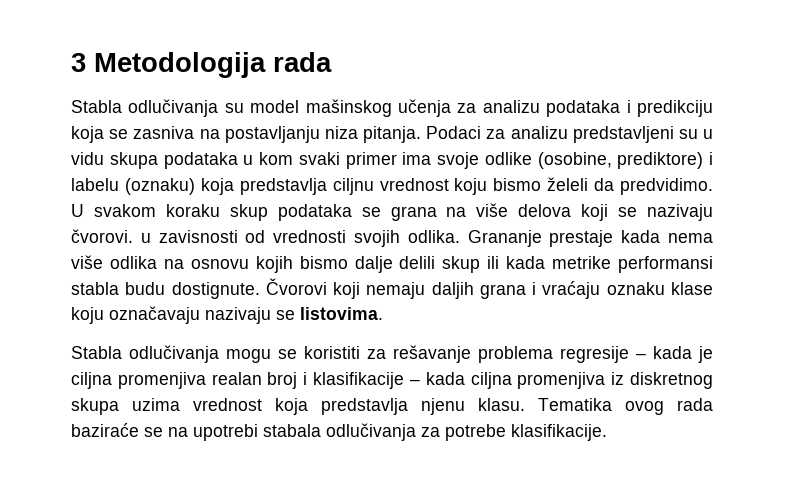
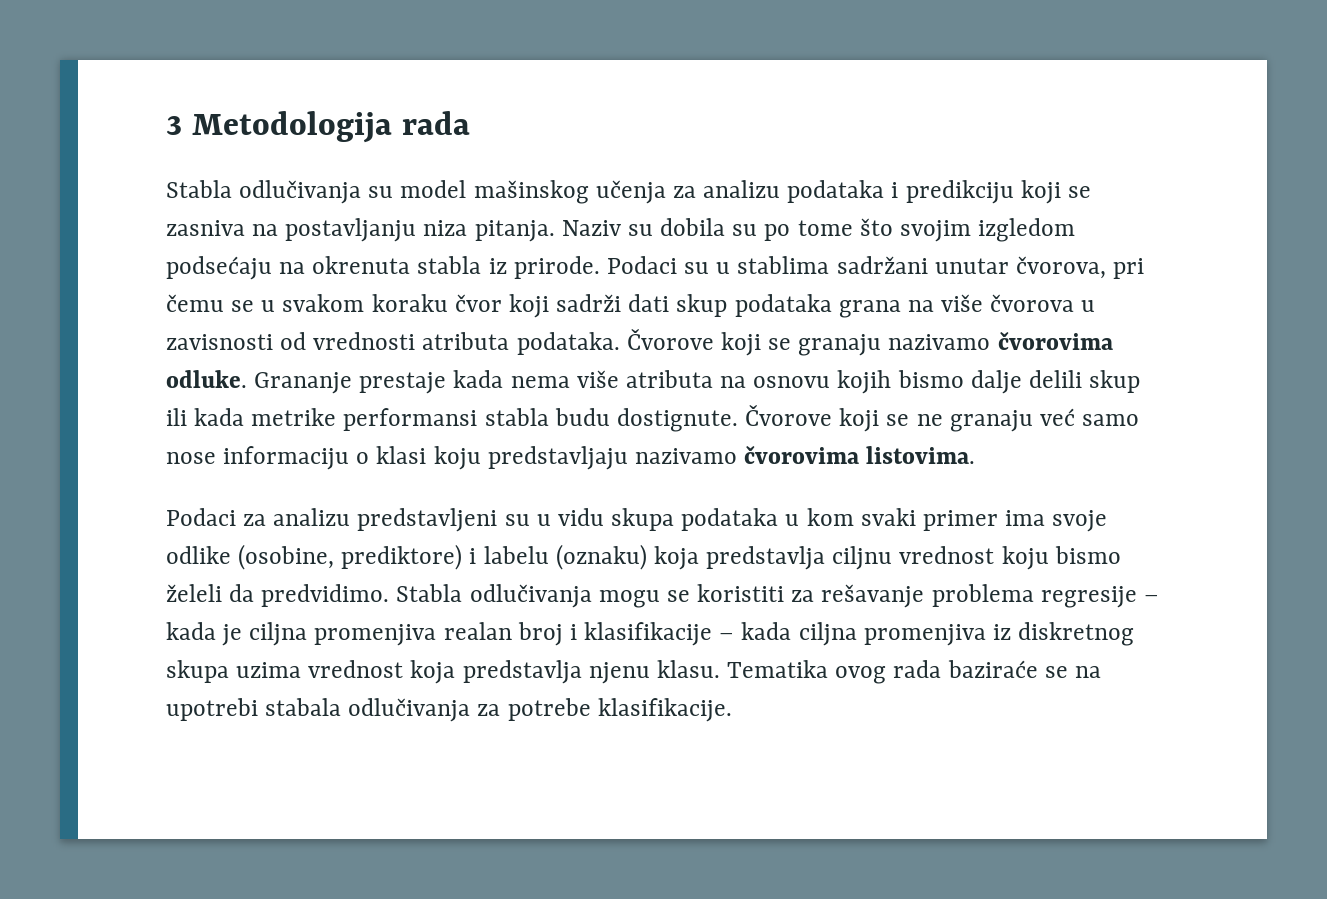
- Stabla odlučivanja su model mašinskog učenja za analizu podataka i predikciju koja se zasniva na postavljanju niza pitanja. Podaci za analizu predstavljeni su u vidu skupa podataka u kom svaki primer ima svoje odlike (osobine, prediktore) i labelu (oznaku) koja predstavlja ciljnu vrednost koju bismo želeli da predvidimo. U svakom koraku skup podataka se grana na više delova koji se nazivaju čvorovi. u zavisnosti od vrednosti svojih odlika. Grananje prestaje kada nema više odlika na osnovu kojih bismo dalje delili skup ili kada metrike performansi stabla budu dostignute. Čvorovi koji nemaju daljih grana i vraćaju oznaku klase koju označavaju nazivaju se listovima.
- Stabla odlučivanja mogu se koristiti za rešavanje problema regresije – kada je ciljna promenjiva realan broj i klasifikacije – kada ciljna promenjiva iz diskretnog skupa uzima vrednost koja predstavlja njenu klasu.
+ Stabla odlučivanja su model mašinskog učenja za analizu podataka i predikciju koji se zasniva na postavljanju niza pitanja. Naziv su dobila su po tome što svojim izgledom podsećaju na okrenuta stabla iz prirode. Podaci su u stablima sadržani unutar čvorova, pri čemu se u svakom koraku čvor koji sadrži dati skup podataka grana na više čvorova u zavisnosti od vrednosti atributa podataka. Čvorove koji se granaju nazivamo čvorovima odluke. Grananje prestaje kada nema više atributa na osnovu kojih bismo dalje delili skup ili kada metrike performansi stabla budu dostignute. Čvorove koji se ne granaju već samo nose informaciju o klasi koju predstavljaju nazivamo čvorovima listovima.
+ Podaci za analizu predstavljeni su u vidu skupa podataka u kom svaki primer ima svoje odlike (osobine, prediktore) i labelu (oznaku) koja predstavlja ciljnu vrednost koju bismo želeli da predvidimo. Stabla odlučivanja mogu se koristiti za rešavanje problema regresije – kada je ciljna promenjiva realan broj i klasifikacije – kada ciljna promenjiva iz diskretnog skupa uzima vrednost koja predstavlja njenu klasu.

